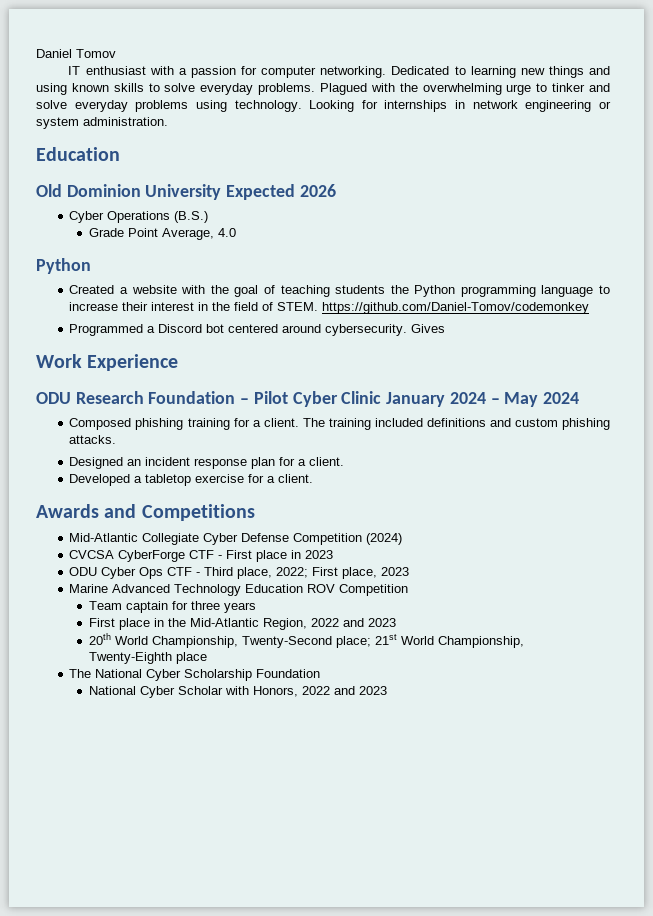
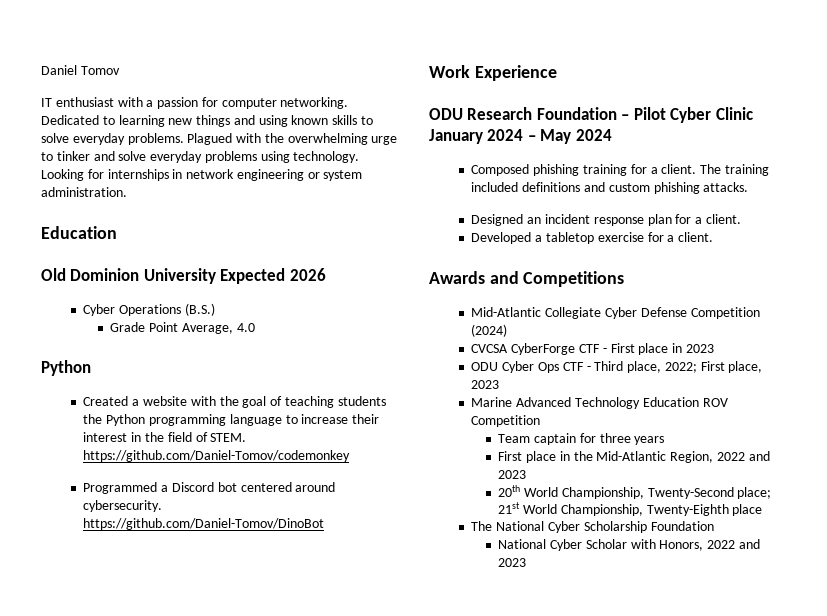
- Programmed a Discord bot centered around cybersecurity. Gives
+ Programmed a Discord bot centered around cybersecurity. https://github.com/Daniel-Tomov/DinoBot

